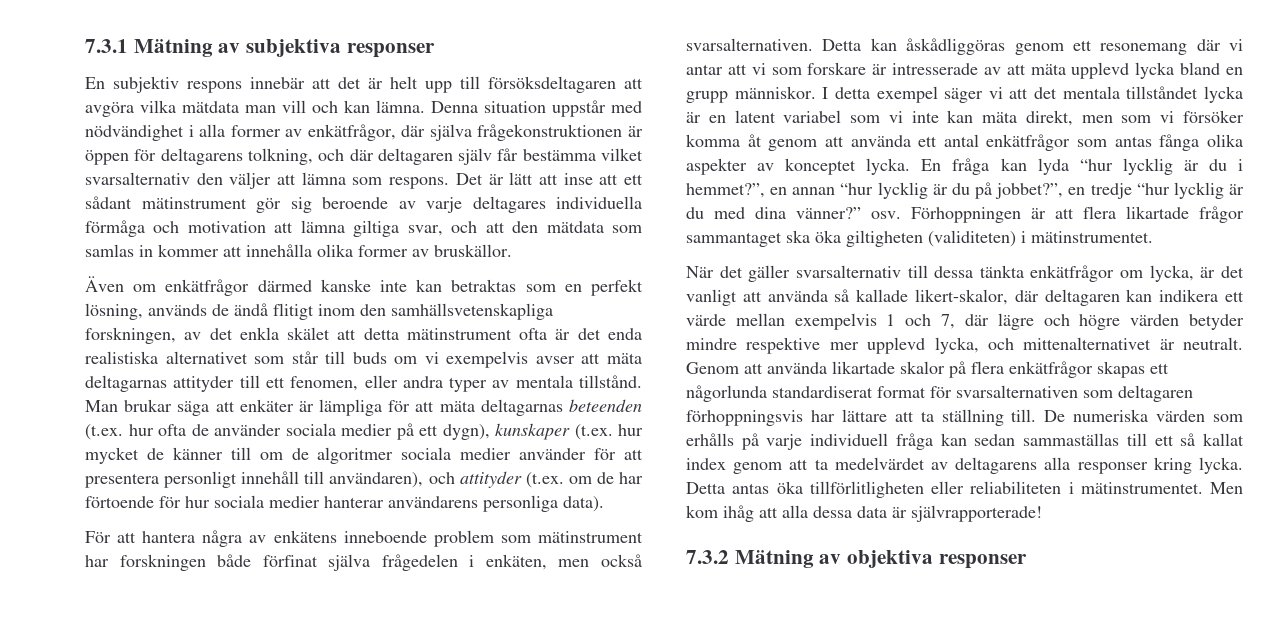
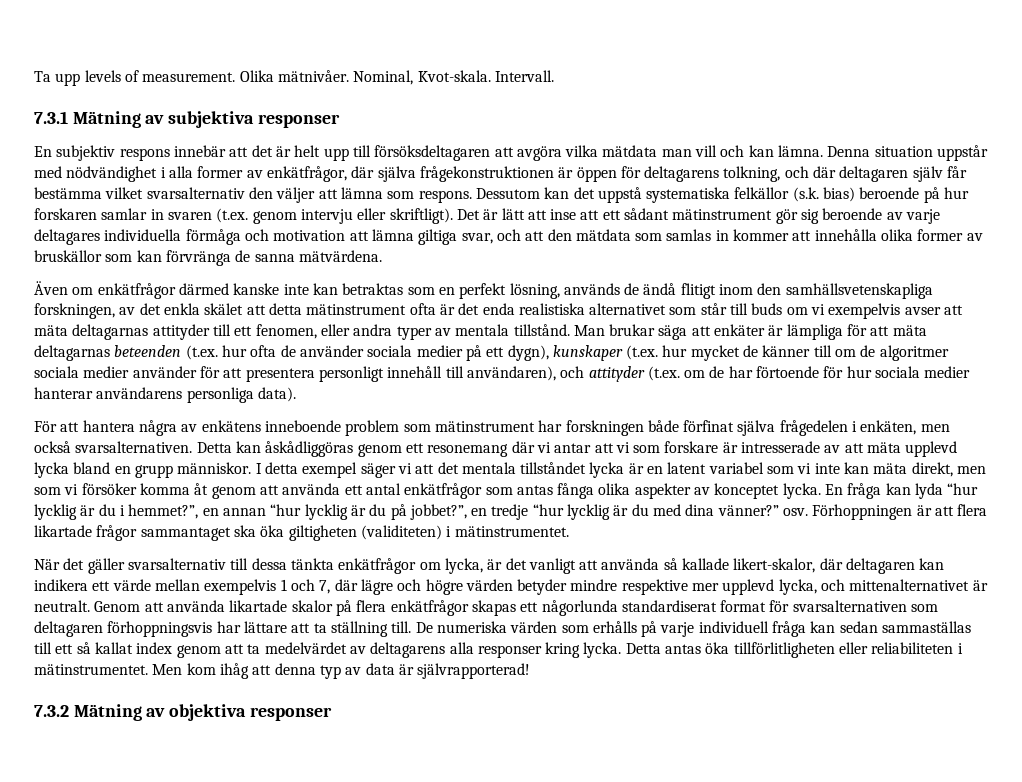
+ Ta upp levels of measurement. Olika mätnivåer. Nominal, Kvot-skala. Intervall.
+ Dessutom kan det uppstå systematiska felkällor (s.k. bias) beroende på hur forskaren samlar in svaren (t.ex. genom intervju eller skriftligt).
- Det är lätt att inse att ett sådant mätinstrument gör sig beroende av varje deltagares individuella förmåga och motivation att lämna giltiga svar, och att den mätdata som samlas in kommer att innehålla olika former av bruskällor.
+ Det är lätt att inse att ett sådant mätinstrument gör sig beroende av varje deltagares individuella förmåga och motivation att lämna giltiga svar, och att den mätdata som samlas in kommer att innehålla olika former av bruskällor som kan förvränga de sanna mätvärdena.
- Men kom ihåg att alla dessa data är självrapporterade!
+ Men kom ihåg att denna typ av data är självrapporterad!

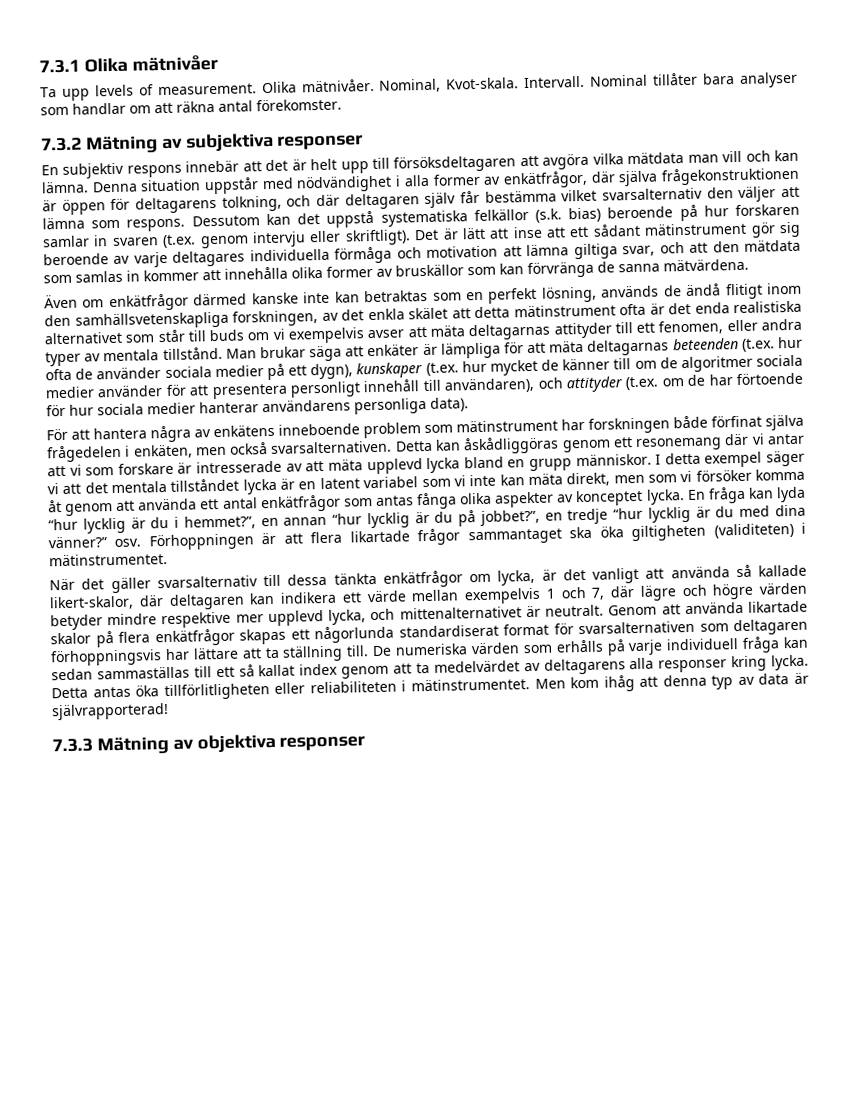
+ 7.3.1 Olika mätnivåer
- Intervall.
- 7.3.1 Mätning av subjektiva responser
+ Intervall. Nominal tillåter bara analyser som handlar om att räkna antal förekomster.
+ 7.3.2 Mätning av subjektiva responser
- 7.3.2 Mätning av objektiva responser
+ 7.3.3 Mätning av objektiva responser

